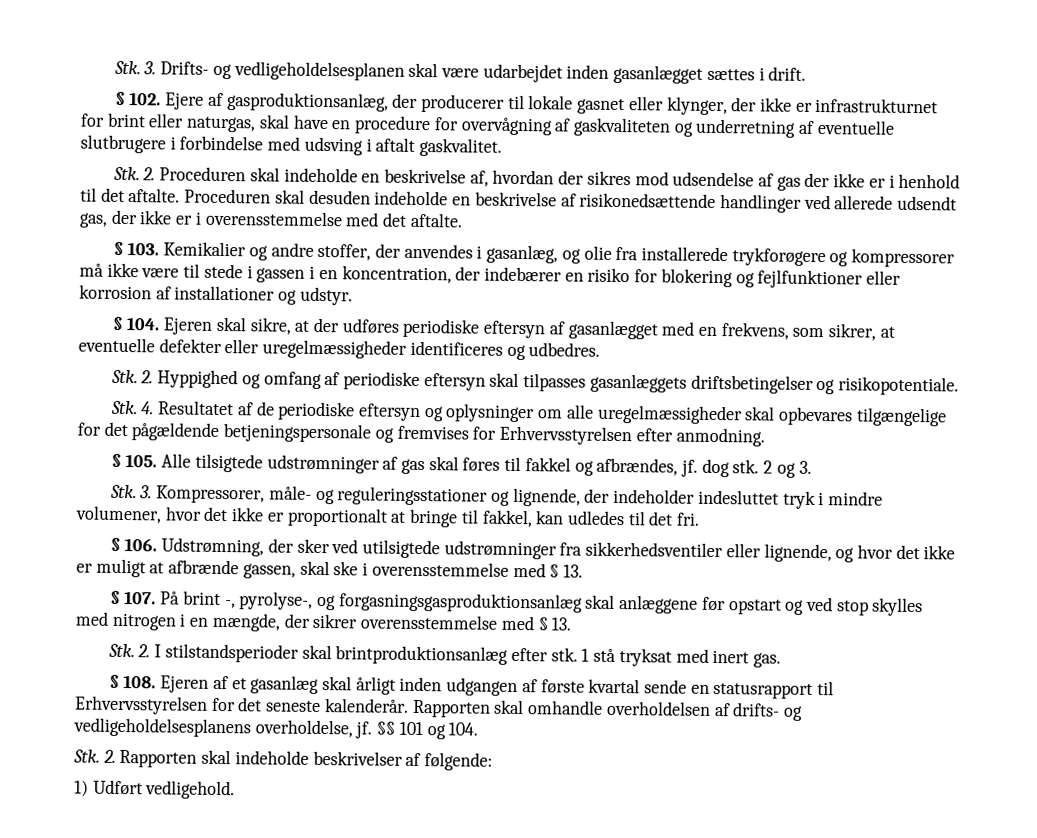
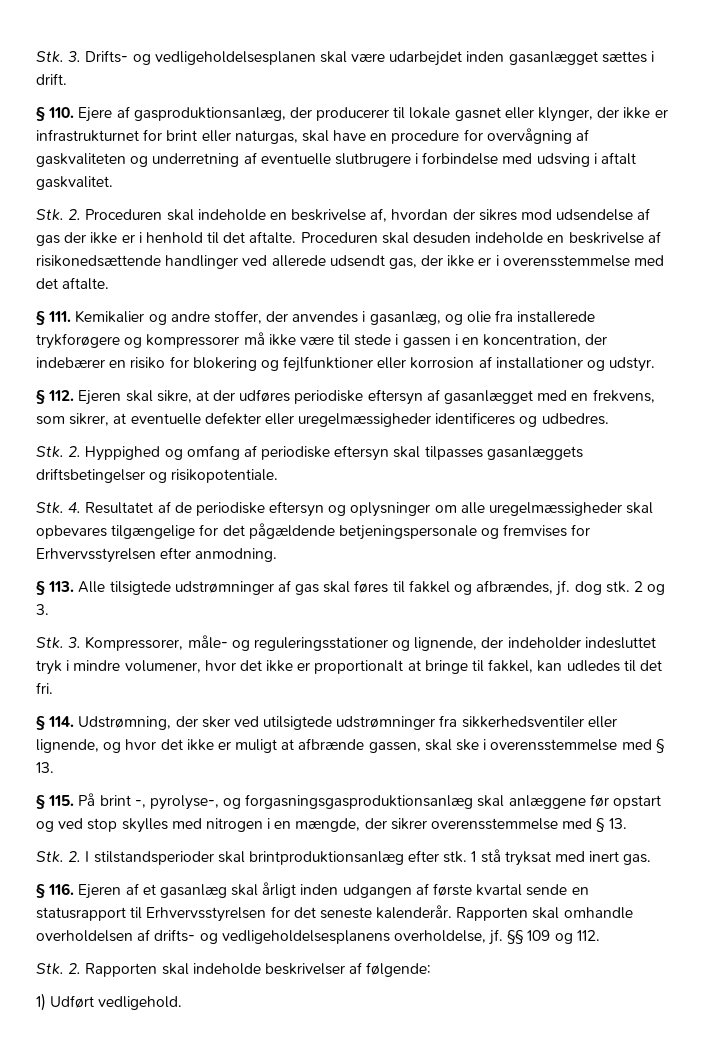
- § 102. Ejere af gasproduktionsanlæg, der producerer til lokale gasnet eller klynger, der ikke er infrastrukturnet for brint eller naturgas, skal have en procedure for overvågning af gaskvaliteten og underretning af eventuelle slutbrugere i forbindelse med udsving i aftalt gaskvalitet.
+ § 110. Ejere af gasproduktionsanlæg, der producerer til lokale gasnet eller klynger, der ikke er infrastrukturnet for brint eller naturgas, skal have en procedure for overvågning af gaskvaliteten og underretning af eventuelle slutbrugere i forbindelse med udsving i aftalt gaskvalitet.
- § 103. Kemikalier og andre stoffer, der anvendes i gasanlæg, og olie fra installerede trykforøgere og kompressorer må ikke være til stede i gassen i en koncentration, der indebærer en risiko for blokering og fejlfunktioner eller korrosion af installationer og udstyr.
+ § 111. Kemikalier og andre stoffer, der anvendes i gasanlæg, og olie fra installerede trykforøgere og kompressorer må ikke være til stede i gassen i en koncentration, der indebærer en risiko for blokering og fejlfunktioner eller korrosion af installationer og udstyr.
- § 104. Ejeren skal sikre, at der udføres periodiske eftersyn af gasanlægget med en frekvens, som sikrer, at eventuelle defekter eller uregelmæssigheder identificeres og udbedres.
+ § 112. Ejeren skal sikre, at der udføres periodiske eftersyn af gasanlægget med en frekvens, som sikrer, at eventuelle defekter eller uregelmæssigheder identificeres og udbedres.
- § 105. Alle tilsigtede udstrømninger af gas skal føres til fakkel og afbrændes, jf. dog stk.
+ § 113. Alle tilsigtede udstrømninger af gas skal føres til fakkel og afbrændes, jf. dog stk.
- § 106. Udstrømning, der sker ved utilsigtede udstrømninger fra sikkerhedsventiler eller lignende, og hvor det ikke er muligt at afbrænde gassen, skal ske i overensstemmelse med § 13.
+ § 114. Udstrømning, der sker ved utilsigtede udstrømninger fra sikkerhedsventiler eller lignende, og hvor det ikke er muligt at afbrænde gassen, skal ske i overensstemmelse med § 13.
- § 107. På brint -, pyrolyse-, og forgasningsgasproduktionsanlæg skal anlæggene før opstart og ved stop skylles med nitrogen i en mængde, der sikrer overensstemmelse med § 13.
+ § 115. På brint -, pyrolyse-, og forgasningsgasproduktionsanlæg skal anlæggene før opstart og ved stop skylles med nitrogen i en mængde, der sikrer overensstemmelse med § 13.
- § 108. Ejeren af et gasanlæg skal årligt inden udgangen af første kvartal sende en statusrapport til Erhvervsstyrelsen for det seneste kalenderår.
+ § 116. Ejeren af et gasanlæg skal årligt inden udgangen af første kvartal sende en statusrapport til Erhvervsstyrelsen for det seneste kalenderår.
- §§ 101 og 104.
+ §§ 109 og 112.

